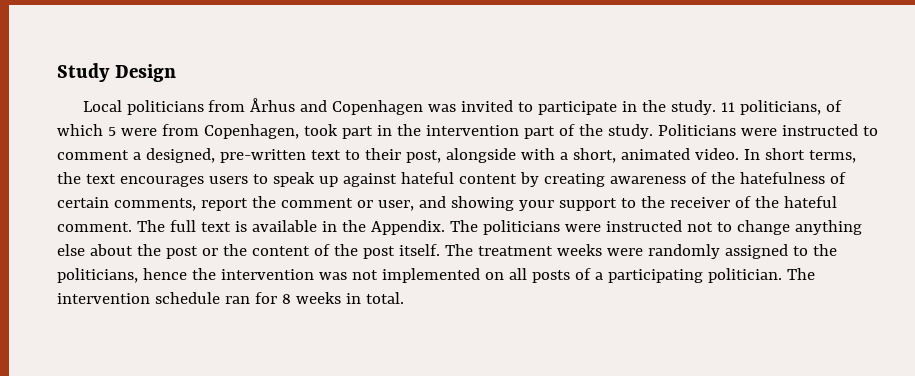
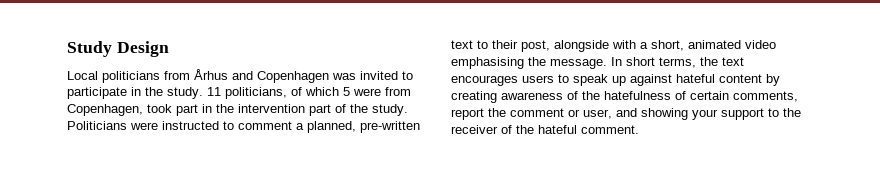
- Politicians were instructed to comment a designed, pre-written text to their post, alongside with a short, animated video.
+ Politicians were instructed to comment a planned, pre-written text to their post, alongside with a short, animated video emphasising the message.
- The full text is available in the Appendix. The politicians were instructed not to change anything else about the post or the content of the post itself. The treatment weeks were randomly assigned to the politicians, hence the intervention was not implemented on all posts of a participating politician. The intervention schedule ran for 8 weeks in total.

